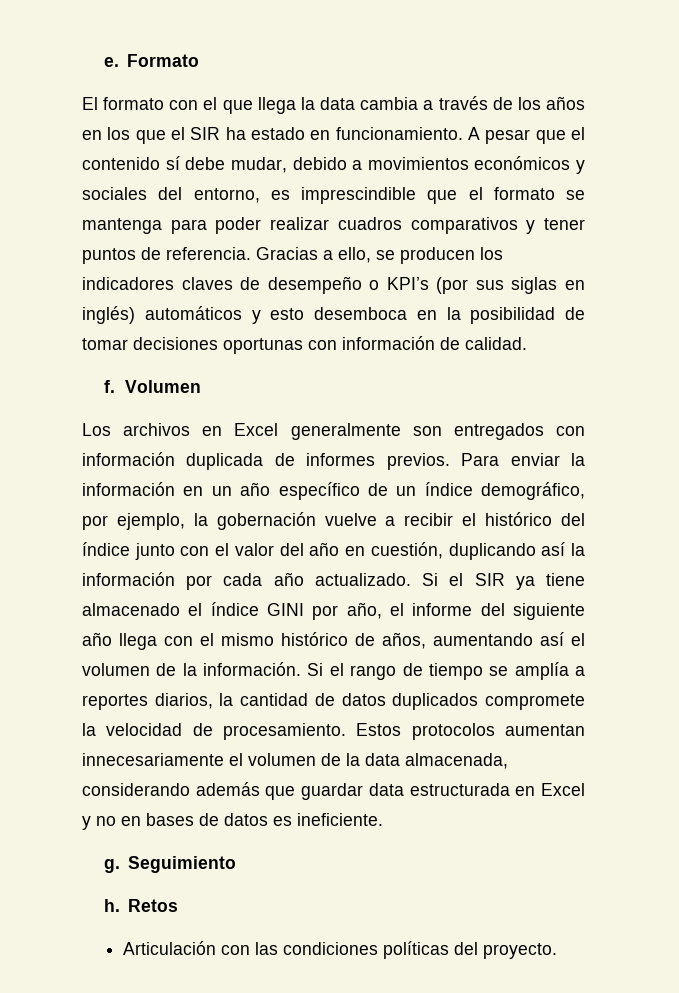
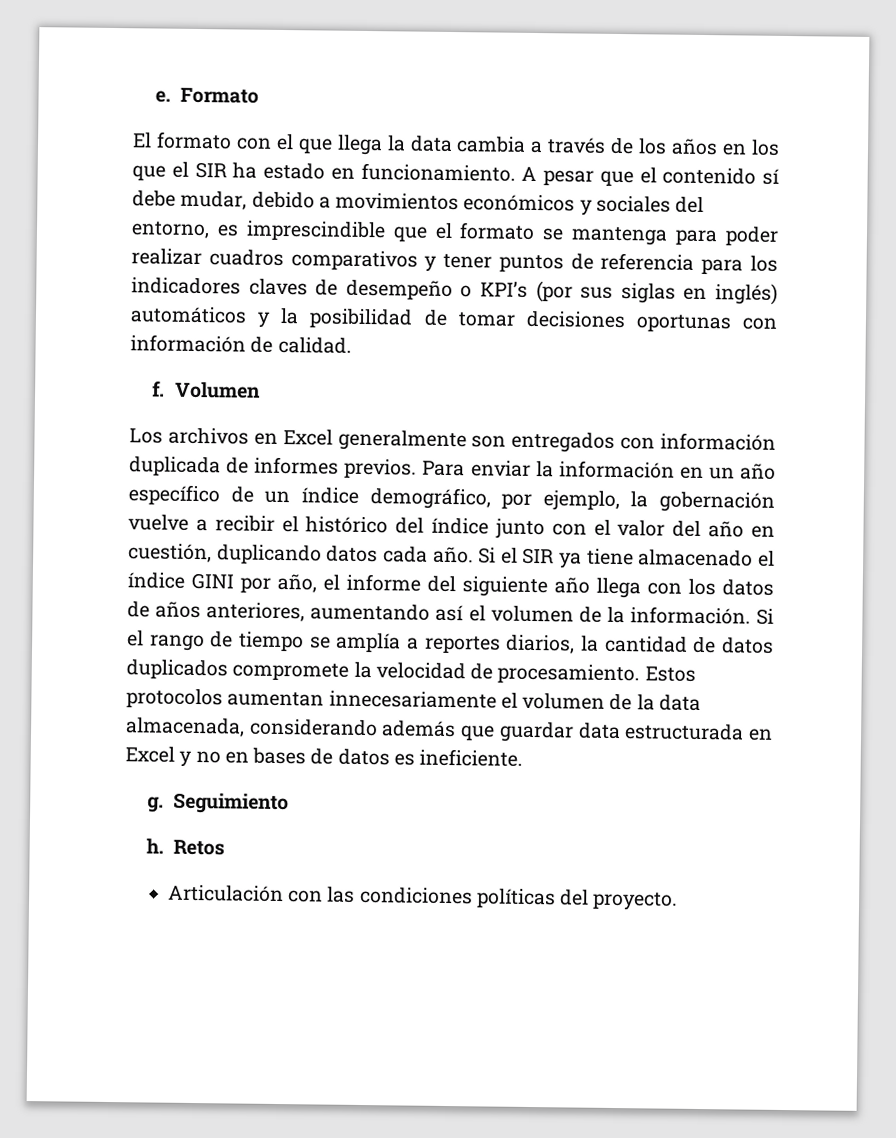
- A pesar que el contenido sí debe mudar, debido a movimientos económicos y sociales del entorno, es imprescindible que el formato se mantenga para poder realizar cuadros comparativos y tener puntos de referencia. Gracias a ello, se producen los indicadores claves de desempeño o KPI’s (por sus siglas en inglés) automáticos y esto desemboca en la posibilidad de tomar decisiones oportunas con información de calidad.
+ A pesar que el contenido sí debe mudar, debido a movimientos económicos y sociales del entorno, es imprescindible que el formato se mantenga para poder realizar cuadros comparativos y tener puntos de referencia para los indicadores claves de desempeño o KPI’s (por sus siglas en inglés) automáticos y la posibilidad de tomar decisiones oportunas con información de calidad.
- Para enviar la información en un año específico de un índice demográfico, por ejemplo, la gobernación vuelve a recibir el histórico del índice junto con el valor del año en cuestión, duplicando así la información por cada año actualizado.
+ Para enviar la información en un año específico de un índice demográfico, por ejemplo, la gobernación vuelve a recibir el histórico del índice junto con el valor del año en cuestión, duplicando datos cada año.
- Si el SIR ya tiene almacenado el índice GINI por año, el informe del siguiente año llega con el mismo histórico de años, aumentando así el volumen de la información.
+ Si el SIR ya tiene almacenado el índice GINI por año, el informe del siguiente año llega con los datos de años anteriores, aumentando así el volumen de la información.

